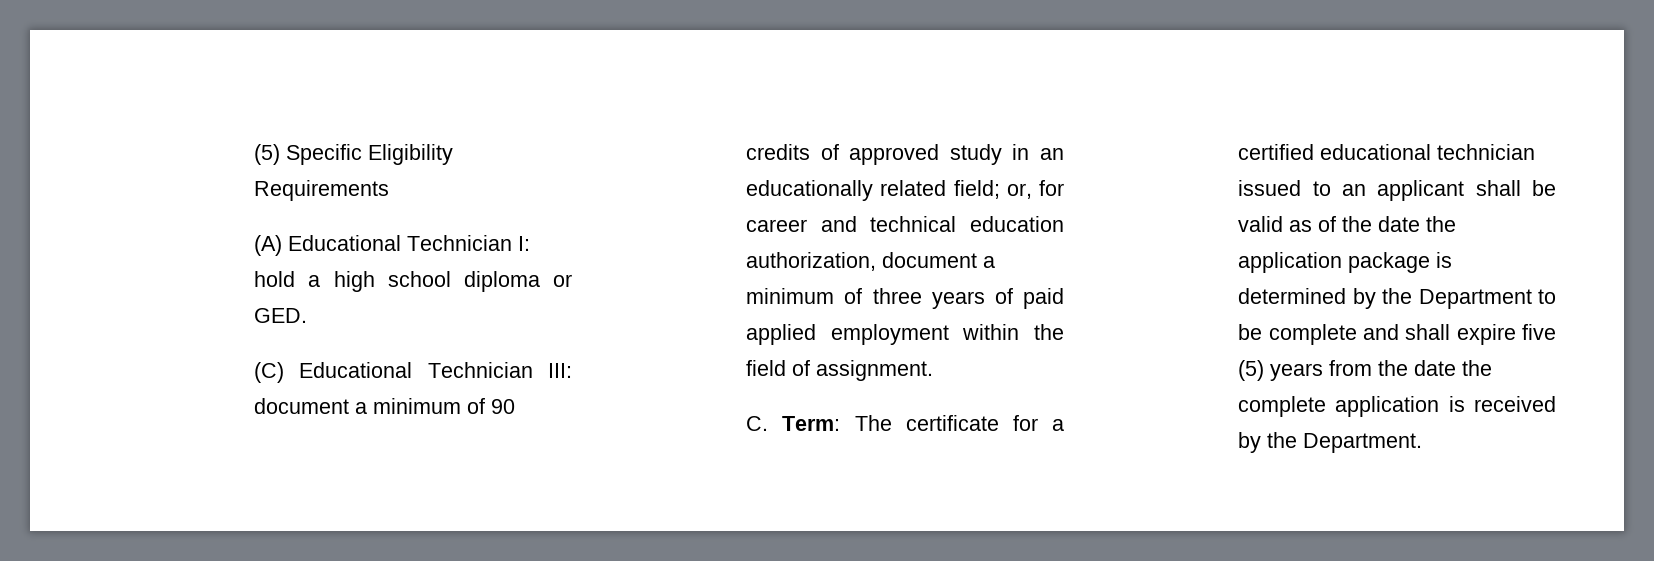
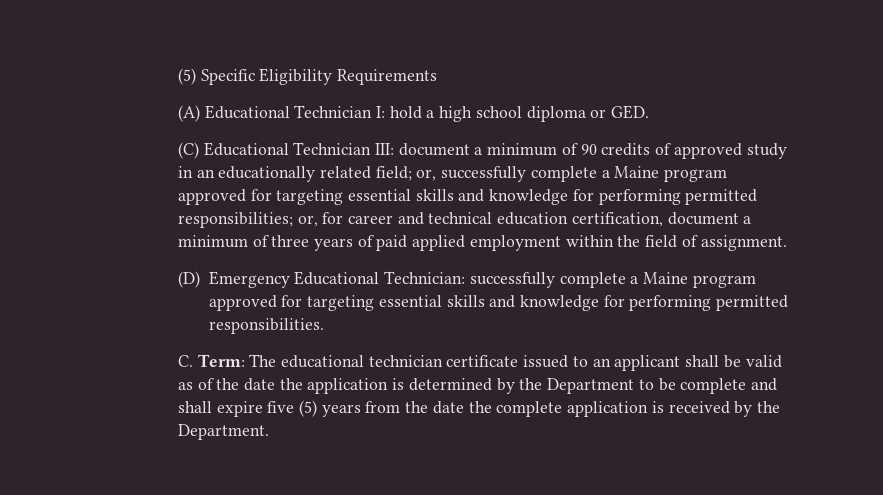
- (C) Educational Technician III: document a minimum of 90 credits of approved study in an educationally related field; or, for career and technical education authorization, document a minimum of three years of paid applied employment within the field of assignment.
+ (C) Educational Technician III: document a minimum of 90 credits of approved study in an educationally related field; or, successfully complete a Maine program approved for targeting essential skills and knowledge for performing permitted responsibilities; or, for career and technical education certification, document a minimum of three years of paid applied employment within the field of assignment.
+ (D) Emergency Educational Technician: successfully complete a Maine program approved for targeting essential skills and knowledge for performing permitted responsibilities.
- C. Term: The certificate for a certified educational technician issued to an applicant shall be valid as of the date the application package is determined by the Department to be complete and shall expire five (5) years from the date the complete application is received by the Department.
+ C. Term: The educational technician certificate issued to an applicant shall be valid as of the date the application is determined by the Department to be complete and shall expire five (5) years from the date the complete application is received by the Department.

